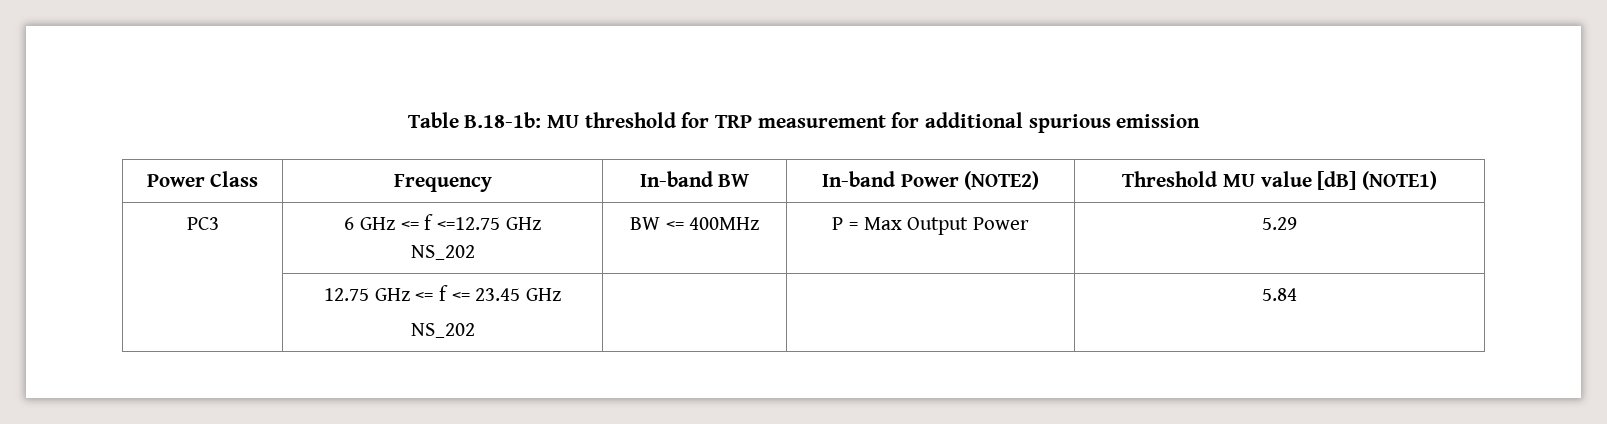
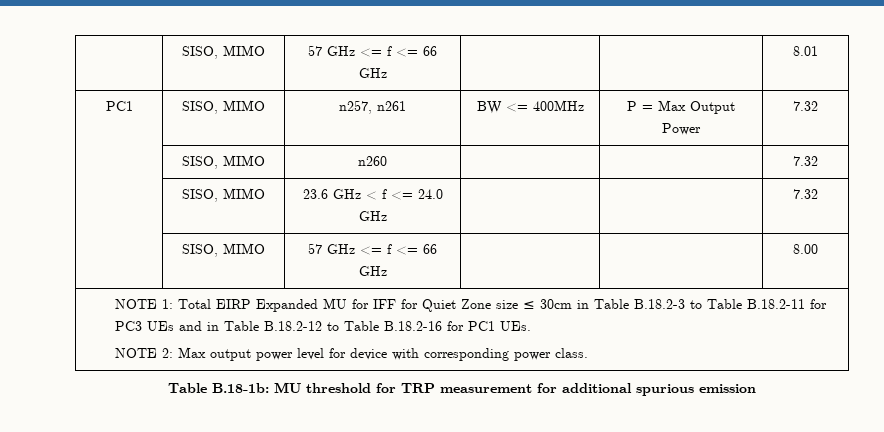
+ | SISO, MIMO | 57 GHz <= f <= 66 GHz | | | 8.01
+ PC1 | SISO, MIMO | n257, n261 | BW <= 400MHz | P = Max Output Power | 7.32
+ | SISO, MIMO | n260 | | | 7.32
+ | SISO, MIMO | 23.6 GHz < f <= 24.0 GHz | | | 7.32
+ | SISO, MIMO | 57 GHz <= f <= 66 GHz | | | 8.00
+ NOTE 1: Total EIRP Expanded MU for IFF for Quiet Zone size ≤ 30cm in Table B.18.2-3 to Table B.18.2-11 for PC3 UEs and in Table B.18.2-12 to Table B.18.2-16 for PC1 UEs.
+ NOTE 2: Max output power level for device with corresponding power class.
- Power Class | Frequency | In-band BW | In-band Power (NOTE2) | Threshold MU value [dB] (NOTE1)
- PC3 | 6 GHz <= f <=12.75 GHz
- NS_202 | BW <= 400MHz | P = Max Output Power | 5.29
- | 12.75 GHz <= f <= 23.45 GHz
- NS_202 | | | 5.84

